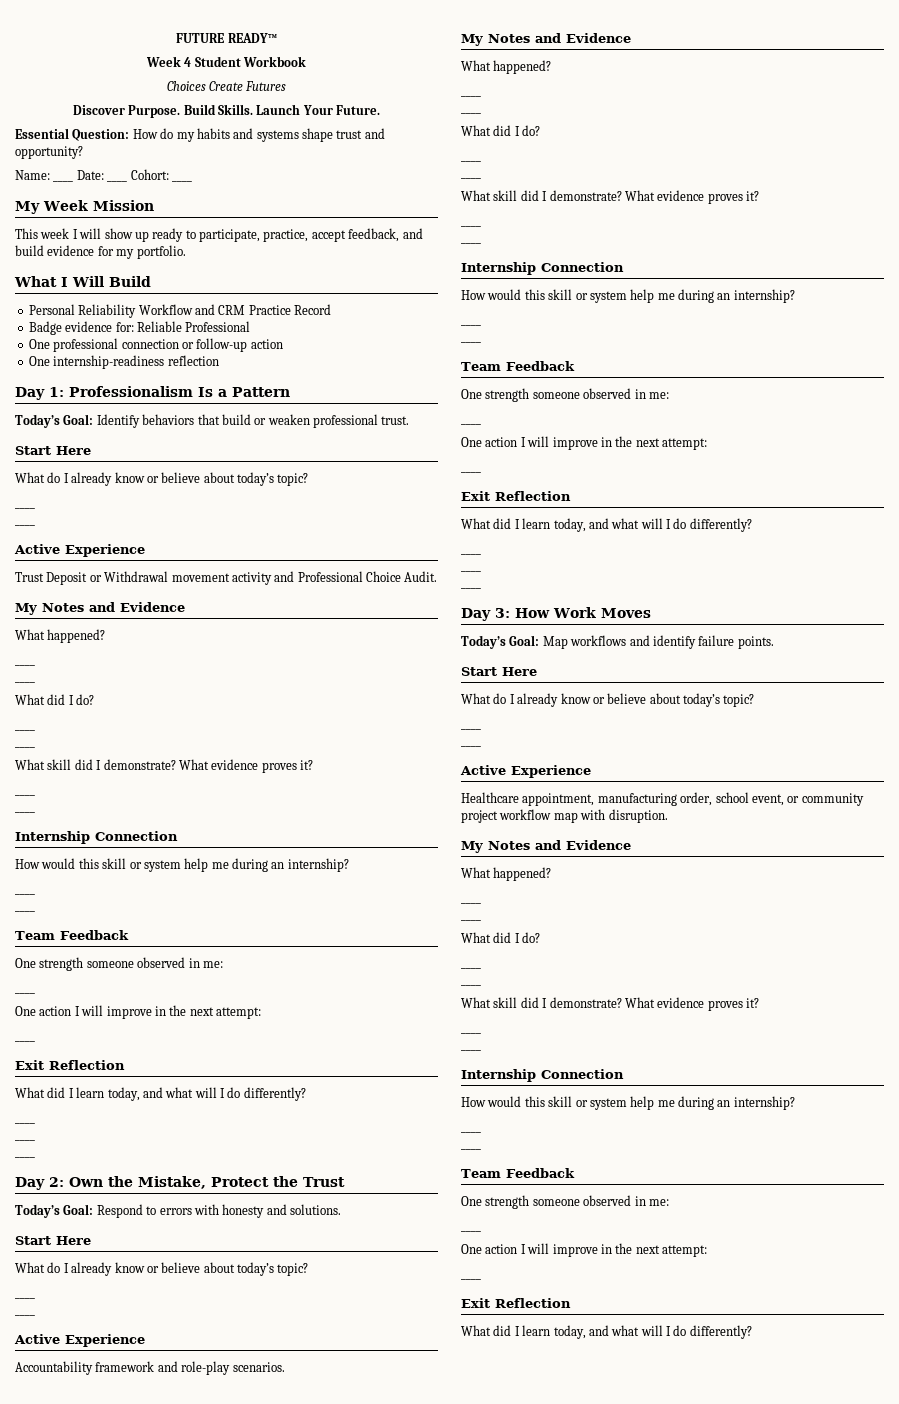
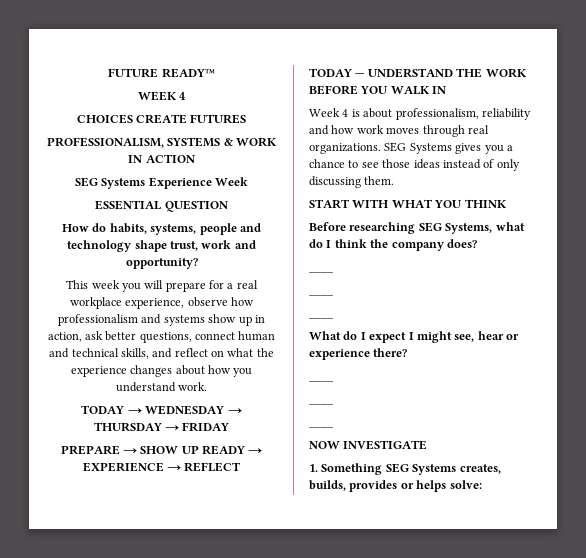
- Week 4 Student Workbook
- Choices Create Futures
- Discover Purpose. Build Skills. Launch Your Future.
- Essential Question: How do my habits and systems shape trust and opportunity?
- Name: ____ Date: ____ Cohort: ____
- My Week Mission
- This week I will show up ready to participate, practice, accept feedback, and build evidence for my portfolio.
- What I Will Build
- Personal Reliability Workflow and CRM Practice Record
- Badge evidence for: Reliable Professional
- One professional connection or follow-up action
- One internship-readiness reflection
- Day 1: Professionalism Is a Pattern
- Today’s Goal: Identify behaviors that build or weaken professional trust.
- Start Here
- What do I already know or believe about today’s topic?
- ____
- ____
- Active Experience
- Trust Deposit or Withdrawal movement activity and Professional Choice Audit.
- My Notes and Evidence
- What happened?
- ____
- ____
- What did I do?
- ____
- ____
- What skill did I demonstrate? What evidence proves it?
- ____
- ____
- Internship Connection
- How would this skill or system help me during an internship?
- ____
- ____
- Team Feedback
- One strength someone observed in me:
- ____
- One action I will improve in the next attempt:
- ____
- Exit Reflection
- What did I learn today, and what will I do differently?
+ WEEK 4
+ CHOICES CREATE FUTURES
+ PROFESSIONALISM, SYSTEMS & WORK IN ACTION
+ SEG Systems Experience Week
+ ESSENTIAL QUESTION
+ How do habits, systems, people and technology shape trust, work and opportunity?
+ This week you will prepare for a real workplace experience, observe how professionalism and systems show up in action, ask better questions, connect human and technical skills, and reflect on what the experience changes about how you understand work.
+ TODAY → WEDNESDAY → THURSDAY → FRIDAY
+ PREPARE → SHOW UP READY → EXPERIENCE → REFLECT
+ TODAY — UNDERSTAND THE WORK BEFORE YOU WALK IN
+ Week 4 is about professionalism, reliability and how work moves through real organizations. SEG Systems gives you a chance to see those ideas instead of only discussing them.
+ START WITH WHAT YOU THINK
+ Before researching SEG Systems, what do I think the company does?
  ____
  ____
  ____
- Day 2: Own the Mistake, Protect the Trust
- Today’s Goal: Respond to errors with honesty and solutions.
- Start Here
- What do I already know or believe about today’s topic?
- ____
- ____
- Active Experience
- Accountability framework and role-play scenarios.
- My Notes and Evidence
- What happened?
- ____
- ____
- What did I do?
- ____
- ____
- What skill did I demonstrate? What evidence proves it?
- ____
- ____
- Internship Connection
- How would this skill or system help me during an internship?
- ____
- ____
- Team Feedback
- One strength someone observed in me:
- ____
- One action I will improve in the next attempt:
- ____
- Exit Reflection
- What did I learn today, and what will I do differently?
+ What do I expect I might see, hear or experience there?
  ____
  ____
  ____
- Day 3: How Work Moves
- Today’s Goal: Map workflows and identify failure points.
- Start Here
- What do I already know or believe about today’s topic?
- ____
- ____
- Active Experience
- Healthcare appointment, manufacturing order, school event, or community project workflow map with disruption.
- My Notes and Evidence
- What happened?
- ____
- ____
- What did I do?
- ____
- ____
- What skill did I demonstrate? What evidence proves it?
- ____
- ____
- Internship Connection
- How would this skill or system help me during an internship?
- ____
- ____
- Team Feedback
- One strength someone observed in me:
- ____
- One action I will improve in the next attempt:
- ____
- Exit Reflection
- What did I learn today, and what will I do differently?
+ NOW INVESTIGATE
+ 1. Something SEG Systems creates, builds, provides or helps solve:

